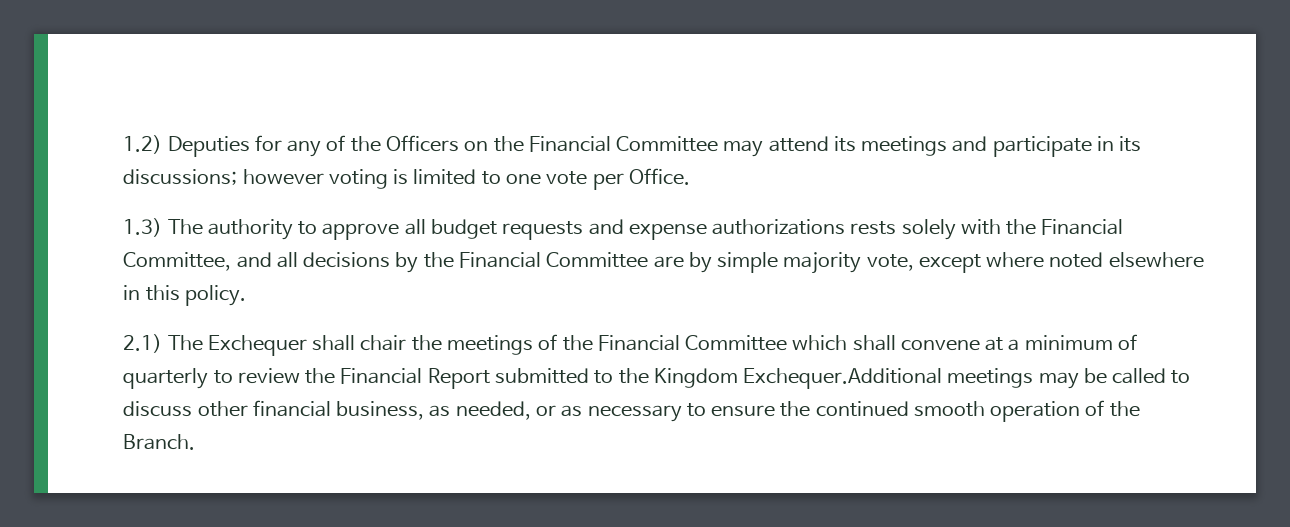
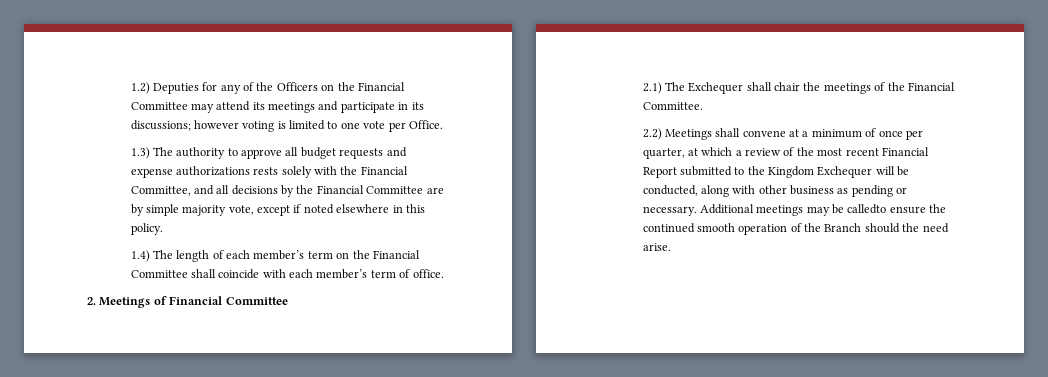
- 1.3) The authority to approve all budget requests and expense authorizations rests solely with the Financial Committee, and all decisions by the Financial Committee are by simple majority vote, except where noted elsewhere in this policy.
+ 1.3) The authority to approve all budget requests and expense authorizations rests solely with the Financial Committee, and all decisions by the Financial Committee are by simple majority vote, except if noted elsewhere in this policy.
+ 1.4) The length of each member’s term on the Financial Committee shall coincide with each member’s term of office.
+ 2. Meetings of Financial Committee
- 2.1) The Exchequer shall chair the meetings of the Financial Committee which shall convene at a minimum of quarterly to review the Financial Report submitted to the Kingdom Exchequer.Additional meetings may be called to discuss other financial business, as needed, or as necessary to ensure the continued smooth operation of the Branch.
+ 2.1) The Exchequer shall chair the meetings of the Financial Committee.
+ 2.2) Meetings shall convene at a minimum of once per quarter, at which a review of the most recent Financial Report submitted to the Kingdom Exchequer will be conducted, along with other business as pending or necessary. Additional meetings may be calledto ensure the continued smooth operation of the Branch should the need arise.

